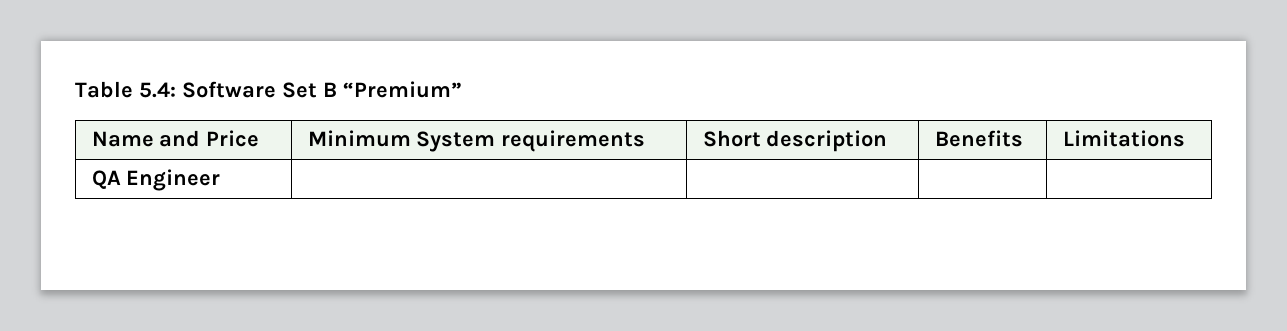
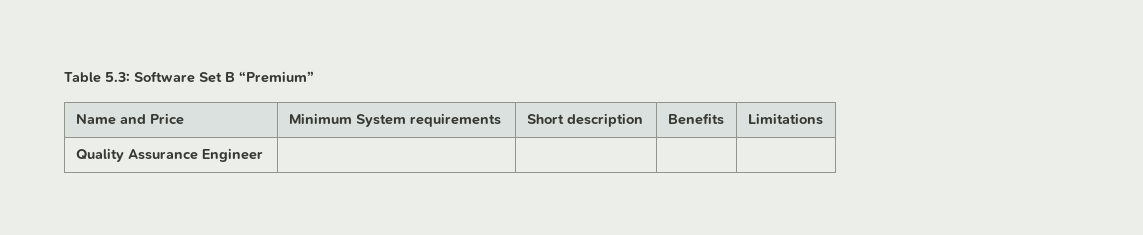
- Table 5.4: Software Set B “Premium”
+ Table 5.3: Software Set B “Premium”
- QA Engineer | | | |
+ Quality Assurance Engineer | | | |

